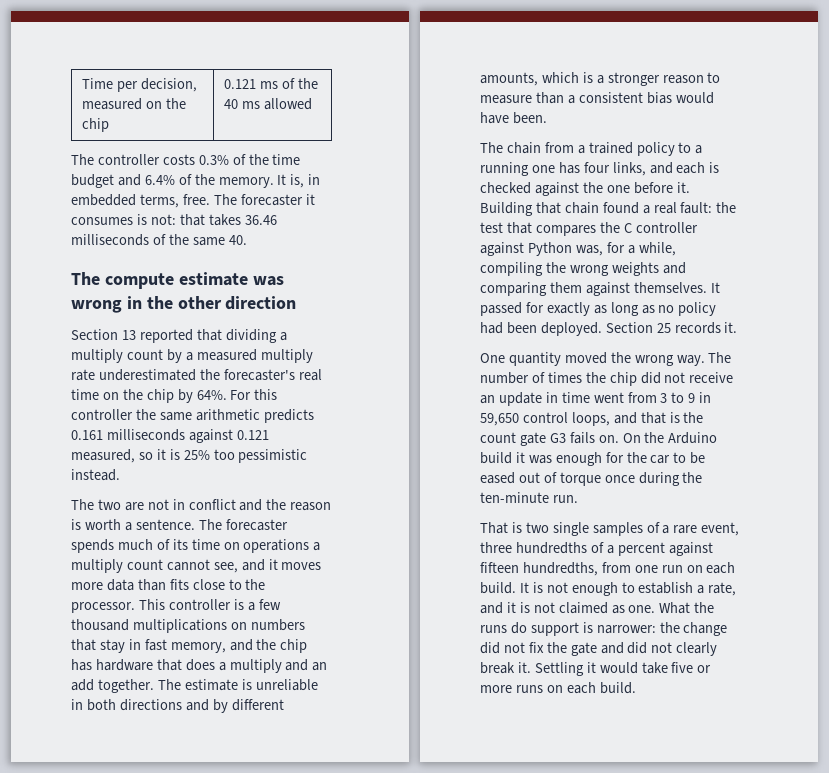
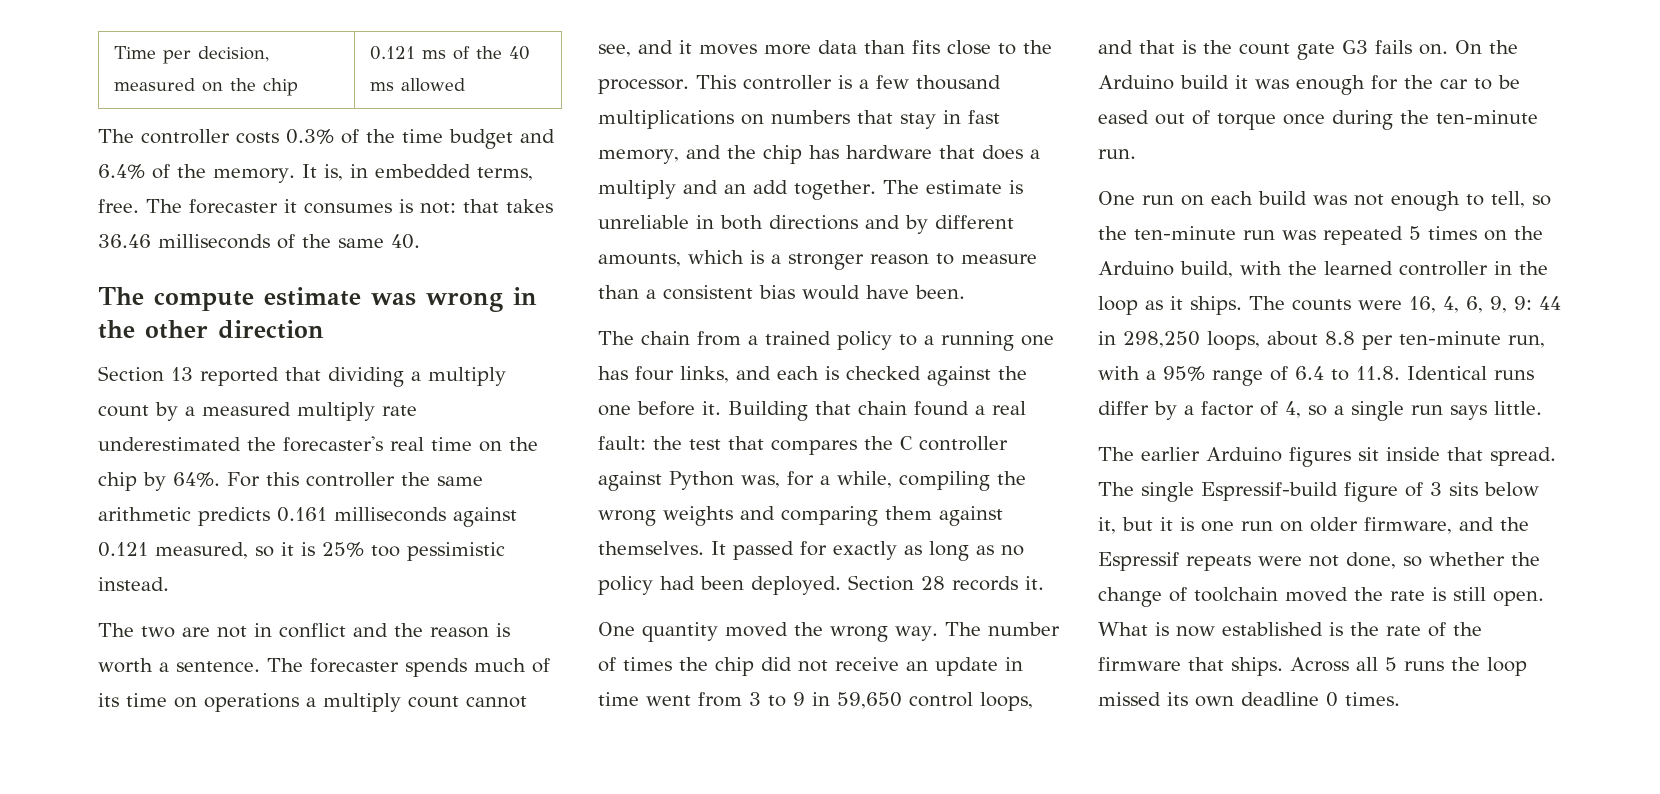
- Section 25 records it.
+ Section 28 records it.
- That is two single samples of a rare event, three hundredths of a percent against fifteen hundredths, from one run on each build. It is not enough to establish a rate, and it is not claimed as one. What the runs do support is narrower: the change did not fix the gate and did not clearly break it. Settling it would take five or more runs on each build.
+ One run on each build was not enough to tell, so the ten-minute run was repeated 5 times on the Arduino build, with the learned controller in the loop as it ships. The counts were 16, 4, 6, 9, 9: 44 in 298,250 loops, about 8.8 per ten-minute run, with a 95% range of 6.4 to 11.8. Identical runs differ by a factor of 4, so a single run says little.
+ The earlier Arduino figures sit inside that spread. The single Espressif-build figure of 3 sits below it, but it is one run on older firmware, and the Espressif repeats were not done, so whether the change of toolchain moved the rate is still open. What is now established is the rate of the firmware that ships. Across all 5 runs the loop missed its own deadline 0 times.

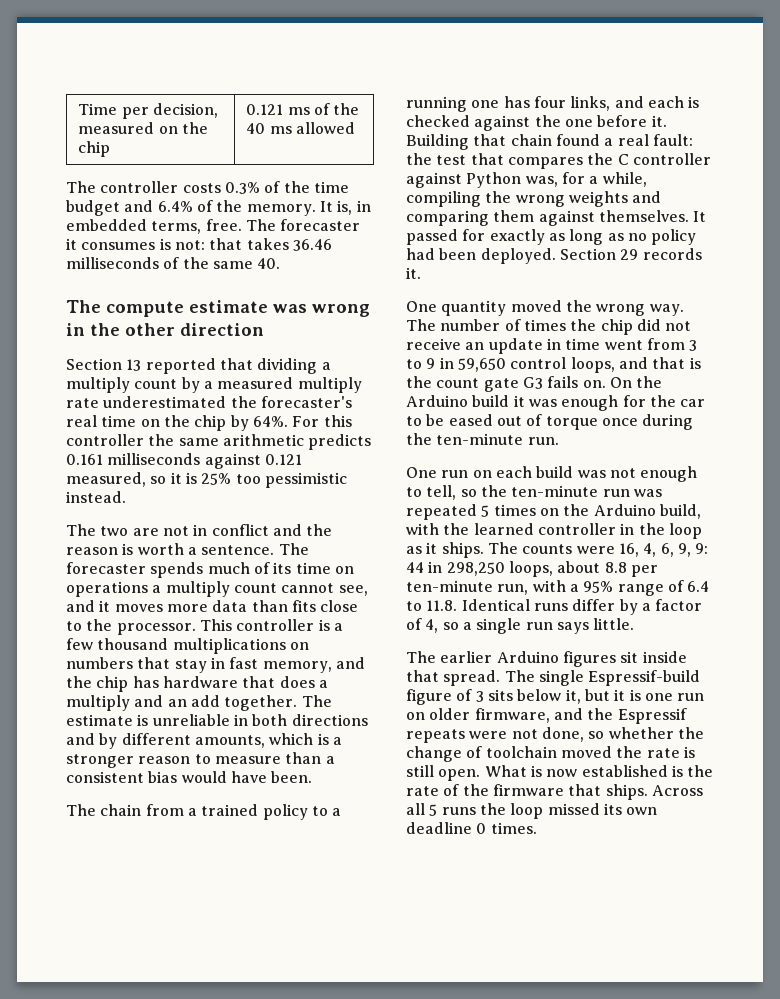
- Section 28 records it.
+ Section 29 records it.

